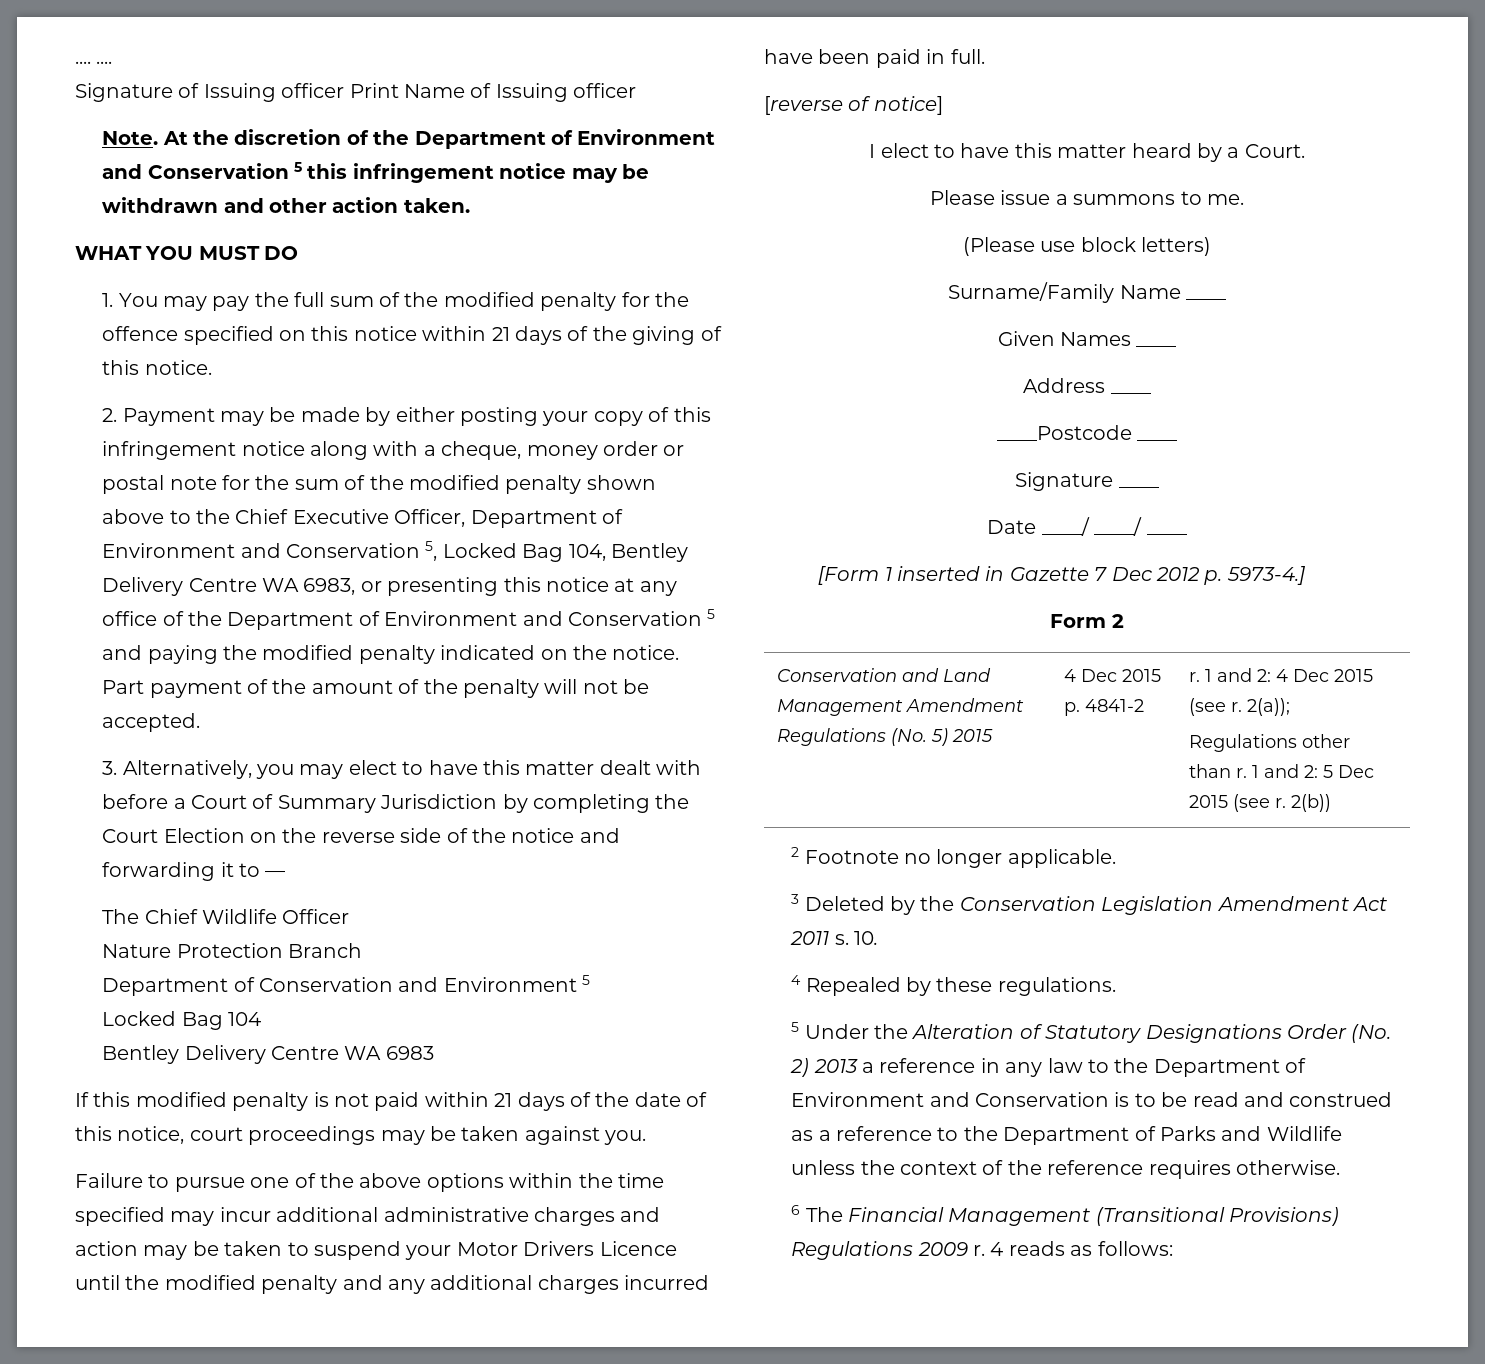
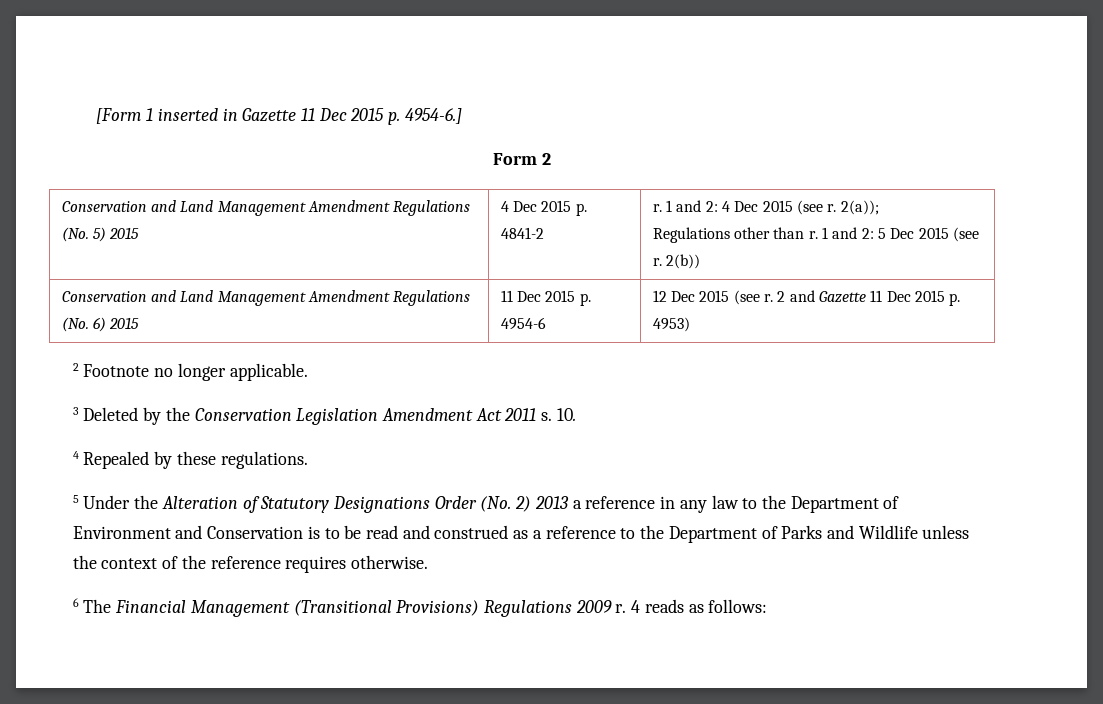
- .... ....
- Signature of Issuing officer Print Name of Issuing officer
- Note. At the discretion of the Department of Environment and Conservation 5 this infringement notice may be withdrawn and other action taken.
- WHAT YOU MUST DO
- 1. You may pay the full sum of the modified penalty for the offence specified on this notice within 21 days of the giving of this notice.
- 2. Payment may be made by either posting your copy of this infringement notice along with a cheque, money order or postal note for the sum of the modified penalty shown above to the Chief Executive Officer, Department of Environment and Conservation 5, Locked Bag 104, Bentley Delivery Centre WA 6983, or presenting this notice at any office of the Department of Environment and Conservation 5 and paying the modified penalty indicated on the notice. Part payment of the amount of the penalty will not be accepted.
- 3. Alternatively, you may elect to have this matter dealt with before a Court of Summary Jurisdiction by completing the Court Election on the reverse side of the notice and forwarding it to —
- The Chief Wildlife Officer
- Nature Protection Branch
- Department of Conservation and Environment 5
- Locked Bag 104
- Bentley Delivery Centre WA 6983
- If this modified penalty is not paid within 21 days of the date of this notice, court proceedings may be taken against you.
- Failure to pursue one of the above options within the time specified may incur additional administrative charges and action may be taken to suspend your Motor Drivers Licence until the modified penalty and any additional charges incurred have been paid in full.
- [reverse of notice]
- I elect to have this matter heard by a Court.
- Please issue a summons to me.
- (Please use block letters)
- Surname/Family Name ____
- Given Names ____
- Address ____
- ____Postcode ____
- Signature ____
- Date ____/ ____/ ____
- [Form 1 inserted in Gazette 7 Dec 2012 p. 5973-4.]
+ [Form 1 inserted in Gazette 11 Dec 2015 p. 4954-6.]
+ Conservation and Land Management Amendment Regulations (No. 6) 2015 | 11 Dec 2015 p. 4954-6 | 12 Dec 2015 (see r. 2 and Gazette 11 Dec 2015 p. 4953)

